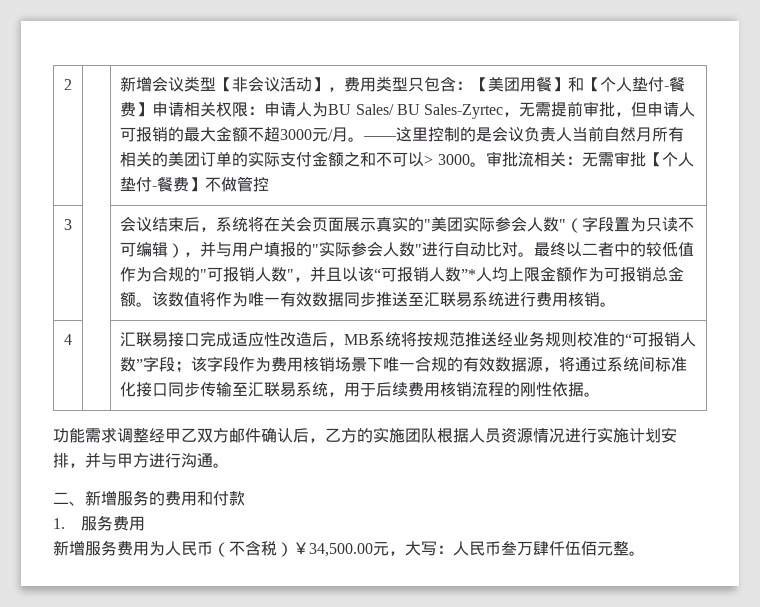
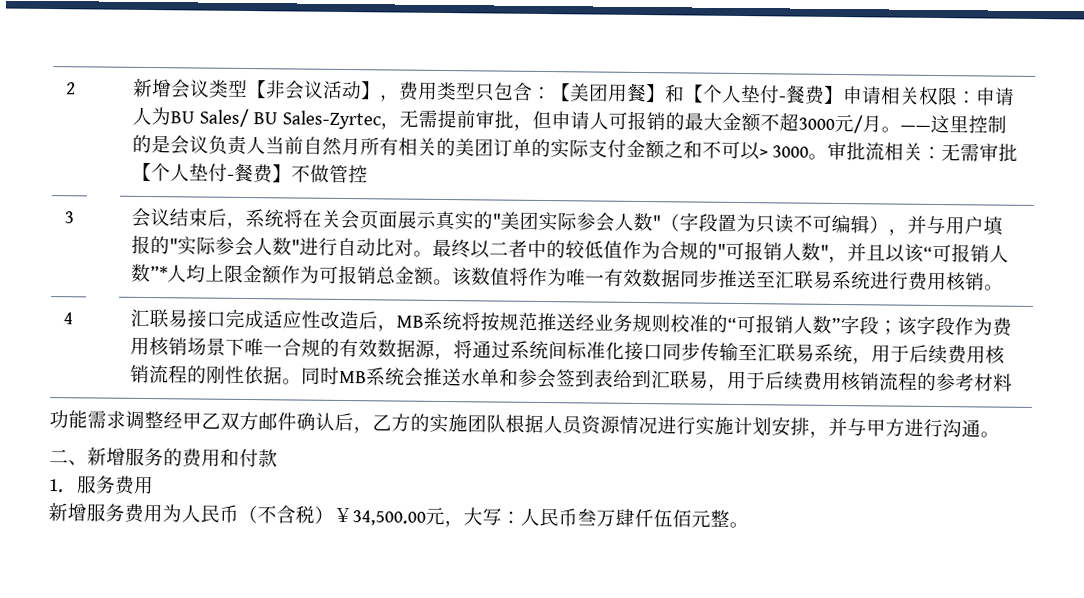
+ 同时MB系统会推送水单和参会签到表给到汇联易，用于后续费用核销流程的参考材料

